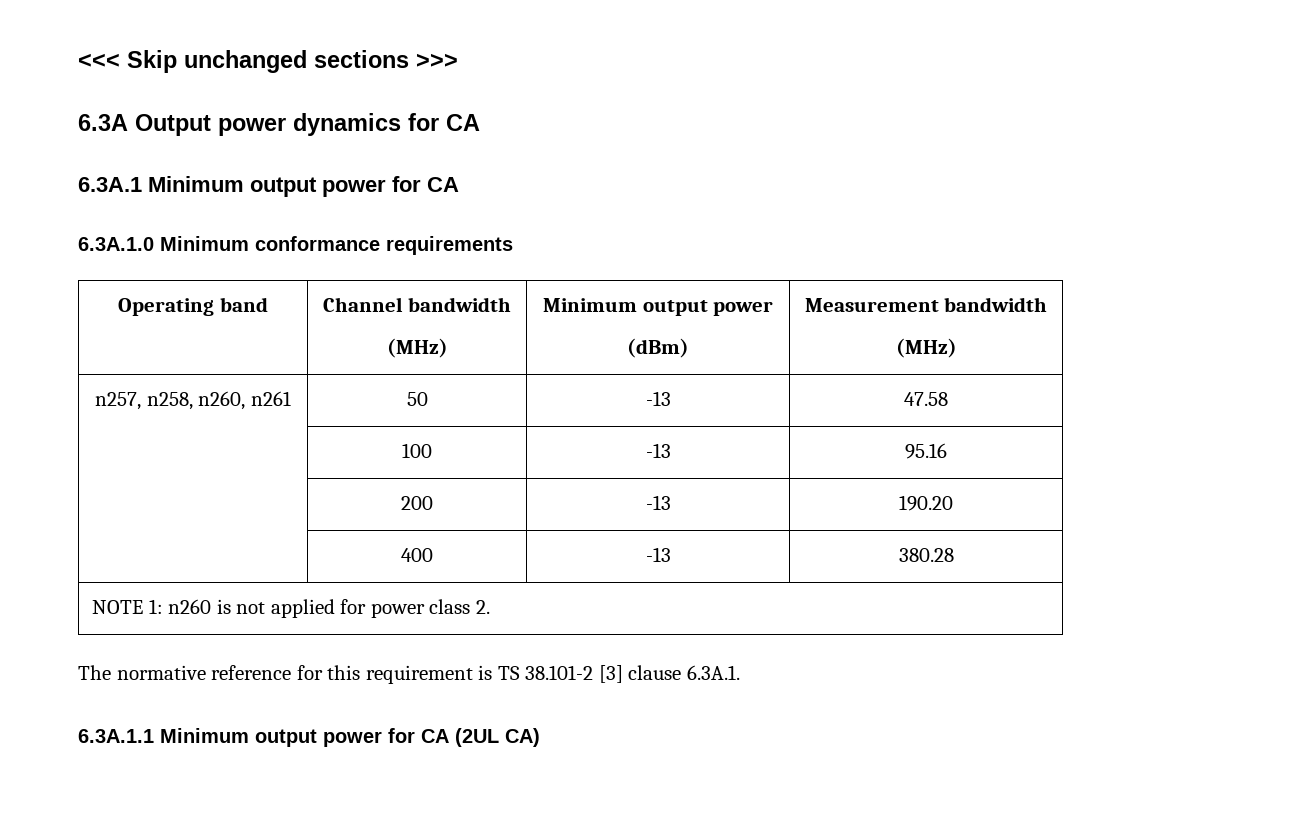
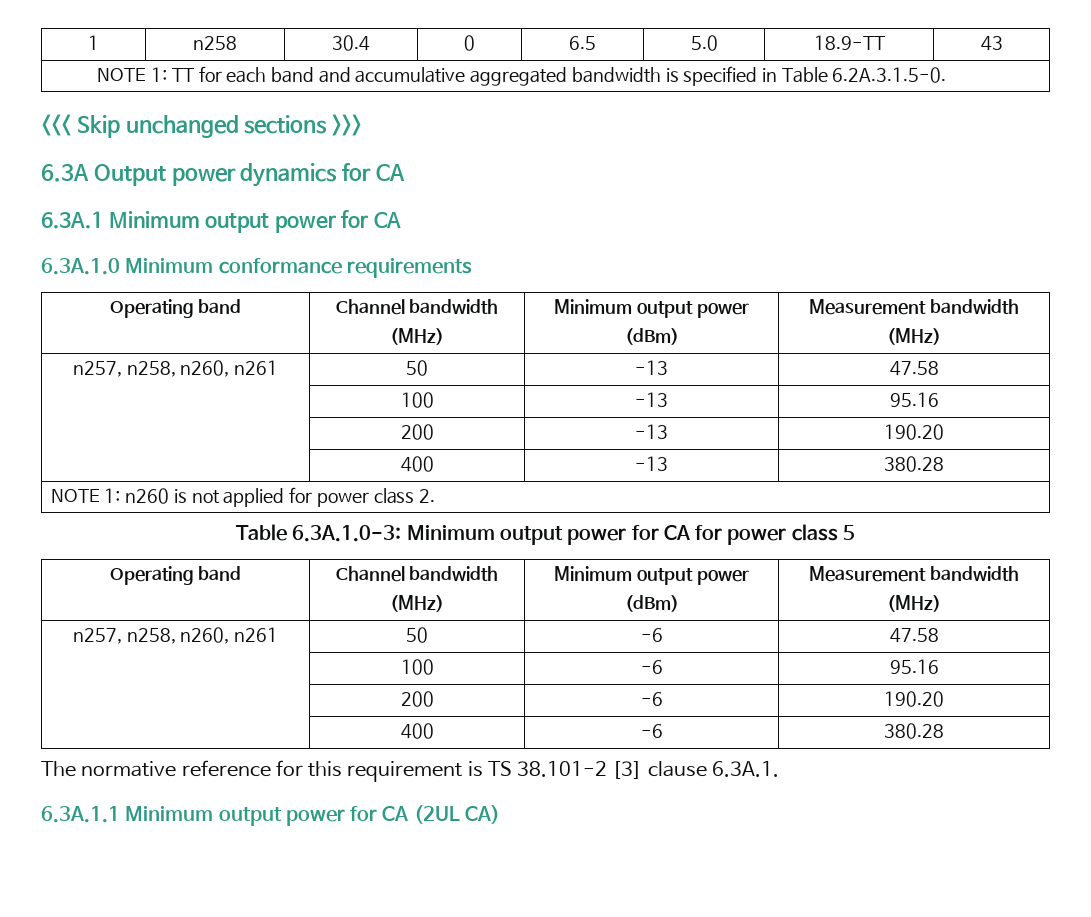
+ 1 | n258 | 30.4 | 0 | 6.5 | 5.0 | 18.9-TT | 43
+ NOTE 1: TT for each band and accumulative aggregated bandwidth is specified in Table 6.2A.3.1.5-0.
+ Table 6.3A.1.0-3: Minimum output power for CA for power class 5
+ Operating band | Channel bandwidth
+ (MHz) | Minimum output power
+ (dBm) | Measurement bandwidth
+ (MHz)
+ n257, n258, n260, n261 | 50 | -6 | 47.58
+ | 100 | -6 | 95.16
+ | 200 | -6 | 190.20
+ | 400 | -6 | 380.28

